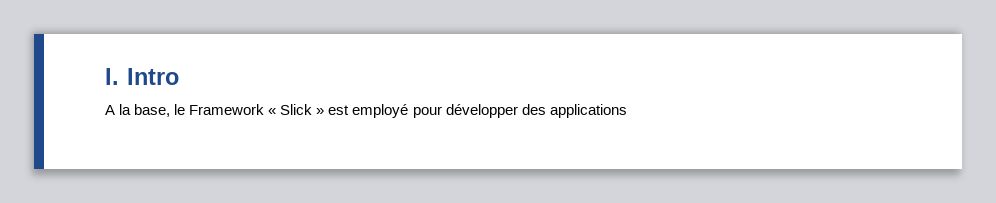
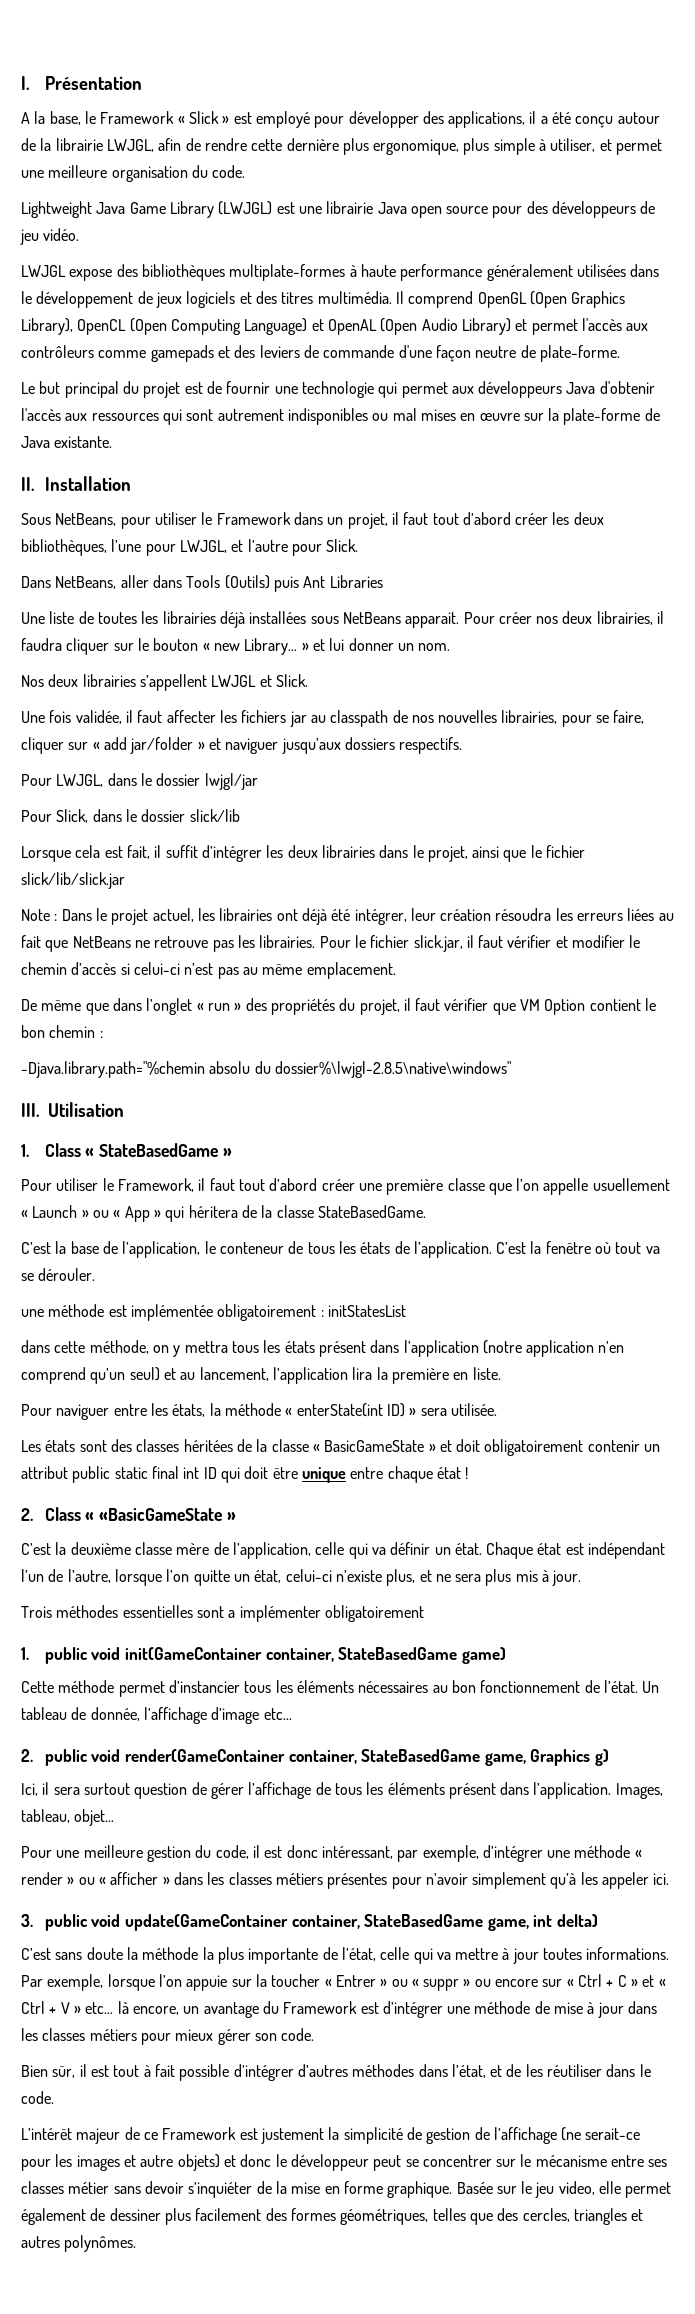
- I. Intro
+ I. Présentation
- A la base, le Framework « Slick » est employé pour développer des applications
+ A la base, le Framework « Slick » est employé pour développer des applications, il a été conçu autour de la librairie LWJGL, afin de rendre cette dernière plus ergonomique, plus simple à utiliser, et permet une meilleure organisation du code.
+ Lightweight Java Game Library (LWJGL) est une librairie Java open source pour des développeurs de jeu vidéo.
+ LWJGL expose des bibliothèques multiplate-formes à haute performance généralement utilisées dans le développement de jeux logiciels et des titres multimédia. Il comprend OpenGL (Open Graphics Library), OpenCL (Open Computing Language) et OpenAL (Open Audio Library) et permet l'accès aux contrôleurs comme gamepads et des leviers de commande d'une façon neutre de plate-forme.
+ Le but principal du projet est de fournir une technologie qui permet aux développeurs Java d'obtenir l'accès aux ressources qui sont autrement indisponibles ou mal mises en œuvre sur la plate-forme de Java existante.
+ II. Installation
+ Sous NetBeans, pour utiliser le Framework dans un projet, il faut tout d’abord créer les deux bibliothèques, l’une pour LWJGL, et l’autre pour Slick.
+ Dans NetBeans, aller dans Tools (Outils) puis Ant Libraries
+ Une liste de toutes les librairies déjà installées sous NetBeans apparait. Pour créer nos deux librairies, il faudra cliquer sur le bouton « new Library… » et lui donner un nom.
+ Nos deux librairies s’appellent LWJGL et Slick.
+ Une fois validée, il faut affecter les fichiers jar au classpath de nos nouvelles librairies, pour se faire, cliquer sur « add jar/folder » et naviguer jusqu’aux dossiers respectifs.
+ Pour LWJGL, dans le dossier lwjgl/jar
+ Pour Slick, dans le dossier slick/lib
+ Lorsque cela est fait, il suffit d’intégrer les deux librairies dans le projet, ainsi que le fichier slick/lib/slick.jar
+ Note : Dans le projet actuel, les librairies ont déjà été intégrer, leur création résoudra les erreurs liées au fait que NetBeans ne retrouve pas les librairies. Pour le fichier slick.jar, il faut vérifier et modifier le chemin d’accès si celui-ci n’est pas au même emplacement.
+ De même que dans l’onglet « run » des propriétés du projet, il faut vérifier que VM Option contient le bon chemin :
+ -Djava.library.path="%chemin absolu du dossier%\lwjgl-2.8.5\native\windows"
+ III. Utilisation
+ 1. Class « StateBasedGame »
+ Pour utiliser le Framework, il faut tout d’abord créer une première classe que l’on appelle usuellement « Launch » ou « App » qui héritera de la classe StateBasedGame.
+ C’est la base de l’application, le conteneur de tous les états de l’application. C’est la fenêtre où tout va se dérouler.
+ une méthode est implémentée obligatoirement : initStatesList
+ dans cette méthode, on y mettra tous les états présent dans l’application (notre application n’en comprend qu’un seul) et au lancement, l’application lira la première en liste.
+ Pour naviguer entre les états, la méthode « enterState(int ID) » sera utilisée.
+ Les états sont des classes héritées de la classe « BasicGameState » et doit obligatoirement contenir un attribut public static final int ID qui doit être unique entre chaque état !
+ 2. Class « «BasicGameState »
+ C’est la deuxième classe mère de l’application, celle qui va définir un état. Chaque état est indépendant l’un de l’autre, lorsque l’on quitte un état, celui-ci n’existe plus, et ne sera plus mis à jour.
+ Trois méthodes essentielles sont a implémenter obligatoirement
+ 1. public void init(GameContainer container, StateBasedGame game)
+ Cette méthode permet d’instancier tous les éléments nécessaires au bon fonctionnement de l’état. Un tableau de donnée, l’affichage d’image etc...
+ 2. public void render(GameContainer container, StateBasedGame game, Graphics g)
+ Ici, il sera surtout question de gérer l’affichage de tous les éléments présent dans l’application. Images, tableau, objet…
+ Pour une meilleure gestion du code, il est donc intéressant, par exemple, d’intégrer une méthode « render » ou « afficher » dans les classes métiers présentes pour n’avoir simplement qu’à les appeler ici.
+ 3. public void update(GameContainer container, StateBasedGame game, int delta)
+ C’est sans doute la méthode la plus importante de l’état, celle qui va mettre à jour toutes informations. Par exemple, lorsque l’on appuie sur la toucher « Entrer » ou « suppr » ou encore sur « Ctrl + C » et « Ctrl + V » etc… là encore, un avantage du Framework est d’intégrer une méthode de mise à jour dans les classes métiers pour mieux gérer son code.
+ Bien sûr, il est tout à fait possible d’intégrer d’autres méthodes dans l’état, et de les réutiliser dans le code.
+ L’intérêt majeur de ce Framework est justement la simplicité de gestion de l’affichage (ne serait-ce pour les images et autre objets) et donc le développeur peut se concentrer sur le mécanisme entre ses classes métier sans devoir s’inquiéter de la mise en forme graphique. Basée sur le jeu video, elle permet également de dessiner plus facilement des formes géométriques, telles que des cercles, triangles et autres polynômes.

